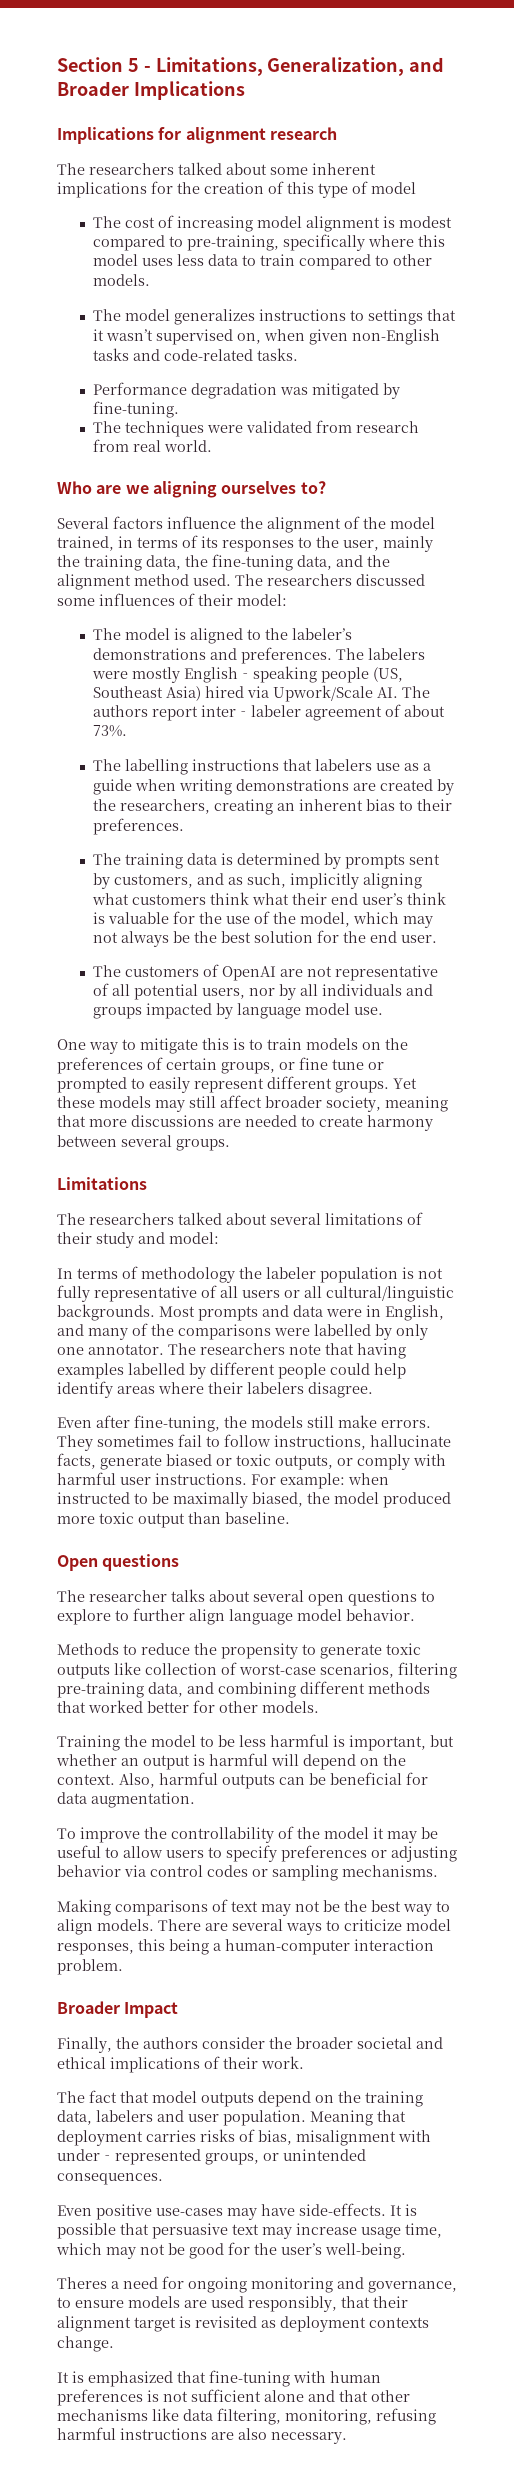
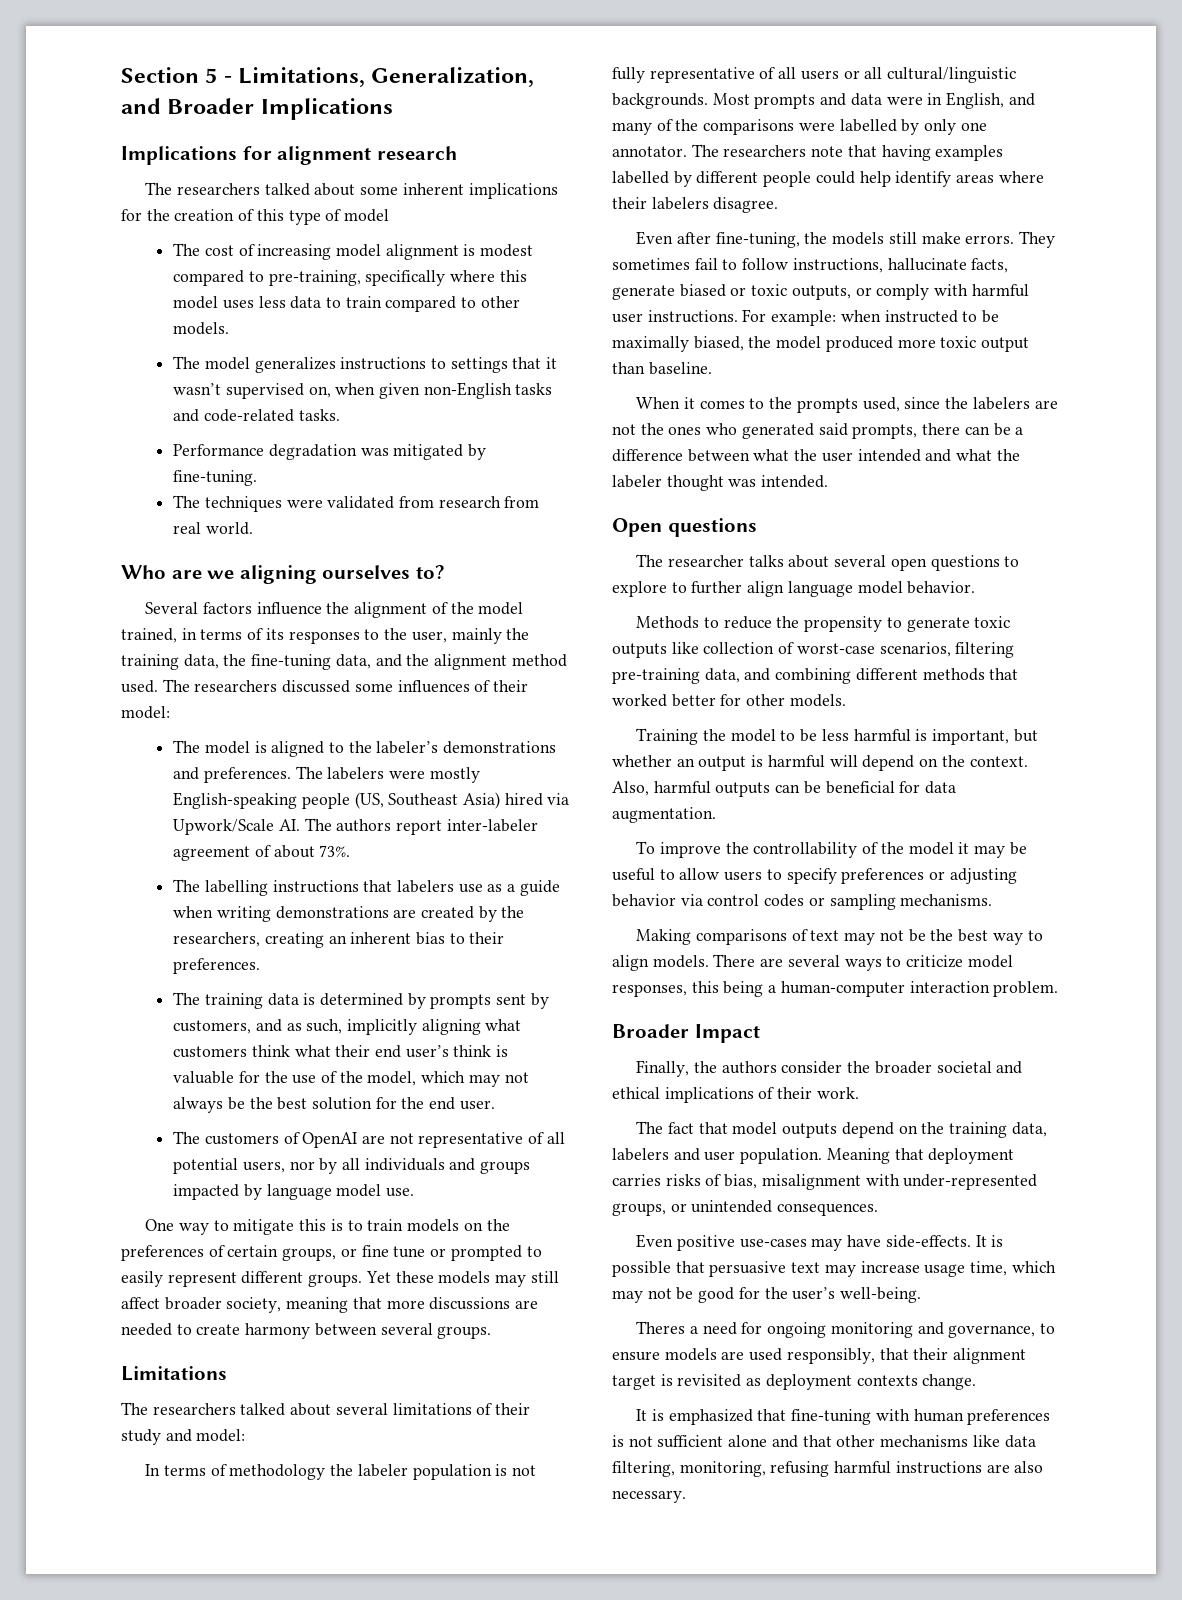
+ When it comes to the prompts used, since the labelers are not the ones who generated said prompts, there can be a difference between what the user intended and what the labeler thought was intended.

